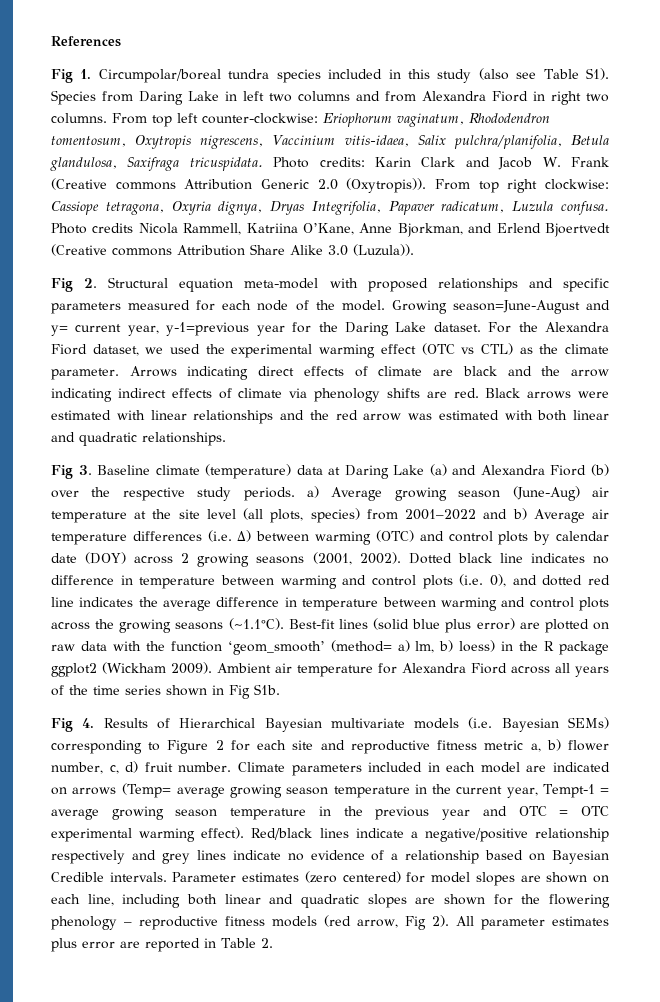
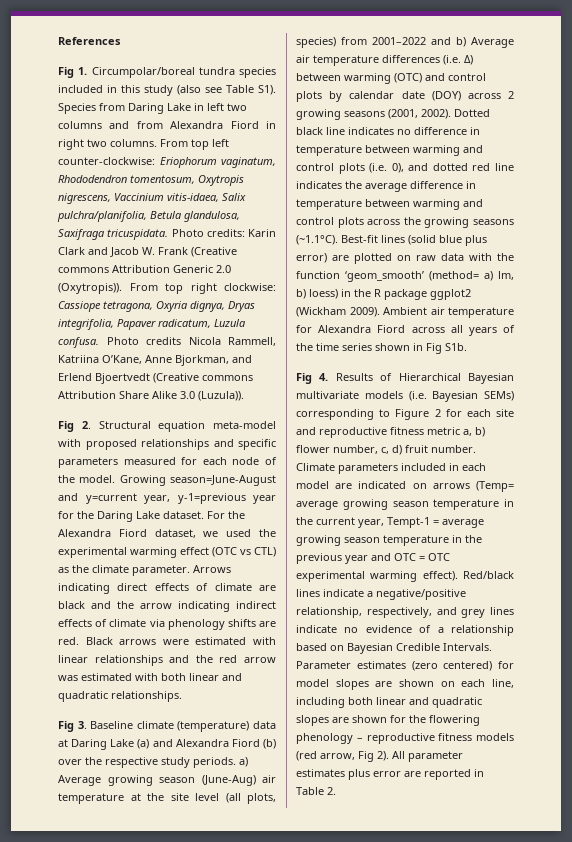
- From top right clockwise: Cassiope tetragona, Oxyria dignya, Dryas Integrifolia, Papaver radicatum, Luzula confusa.
+ From top right clockwise: Cassiope tetragona, Oxyria dignya, Dryas integrifolia, Papaver radicatum, Luzula confusa.
- Growing season=June-August and y= current year, y-1=previous year for the Daring Lake dataset.
+ Growing season=June-August and y=current year, y-1=previous year for the Daring Lake dataset.
- Red/black lines indicate a negative/positive relationship respectively and grey lines indicate no evidence of a relationship based on Bayesian Credible intervals.
+ Red/black lines indicate a negative/positive relationship, respectively, and grey lines indicate no evidence of a relationship based on Bayesian Credible Intervals.

